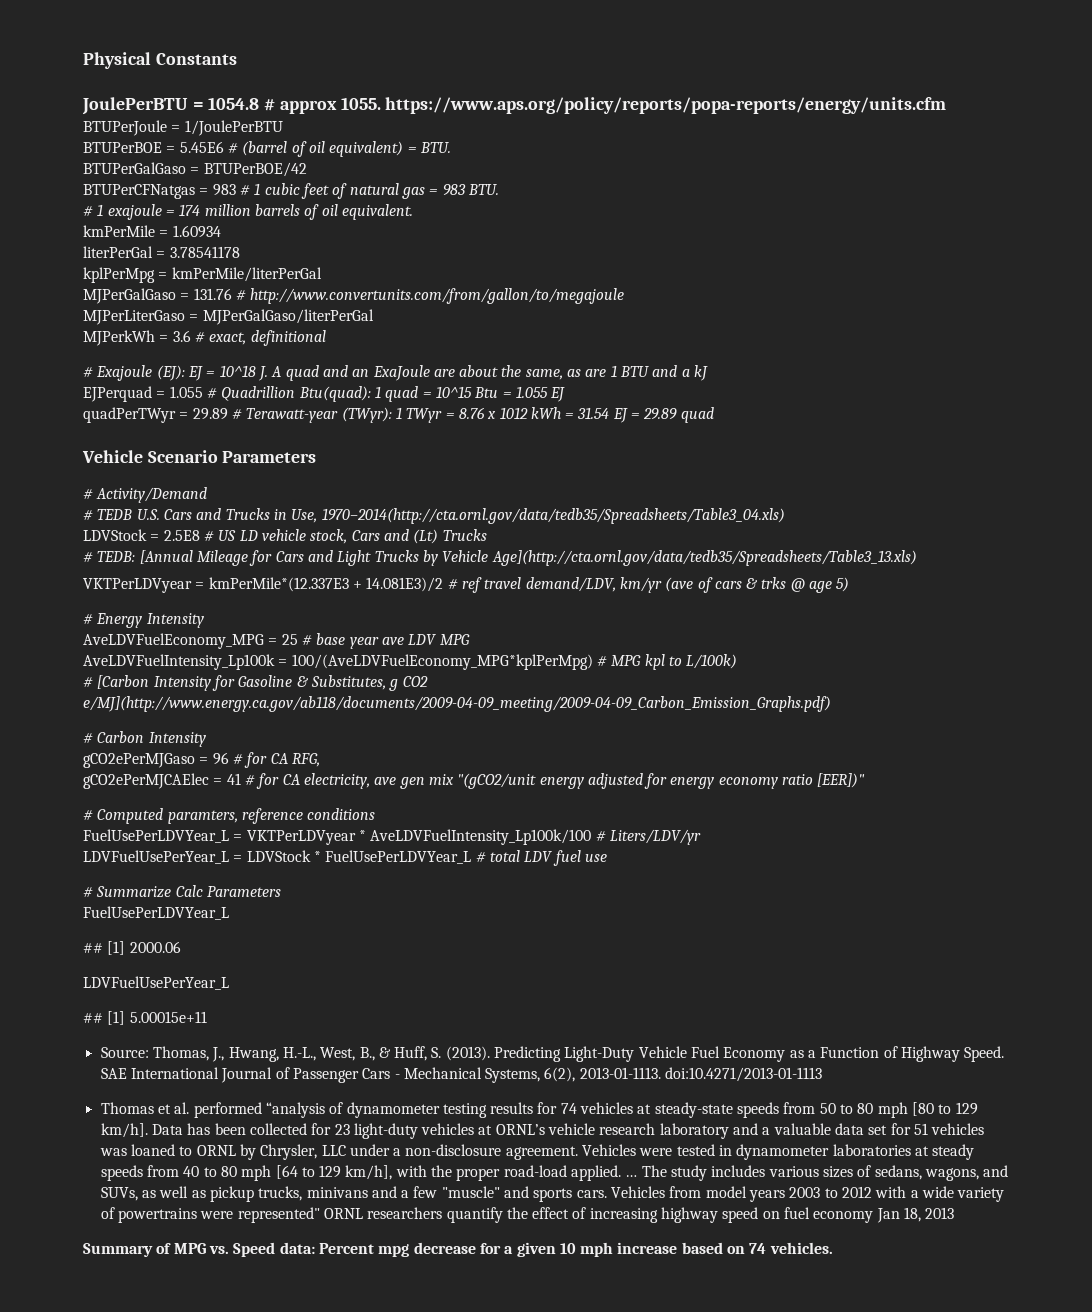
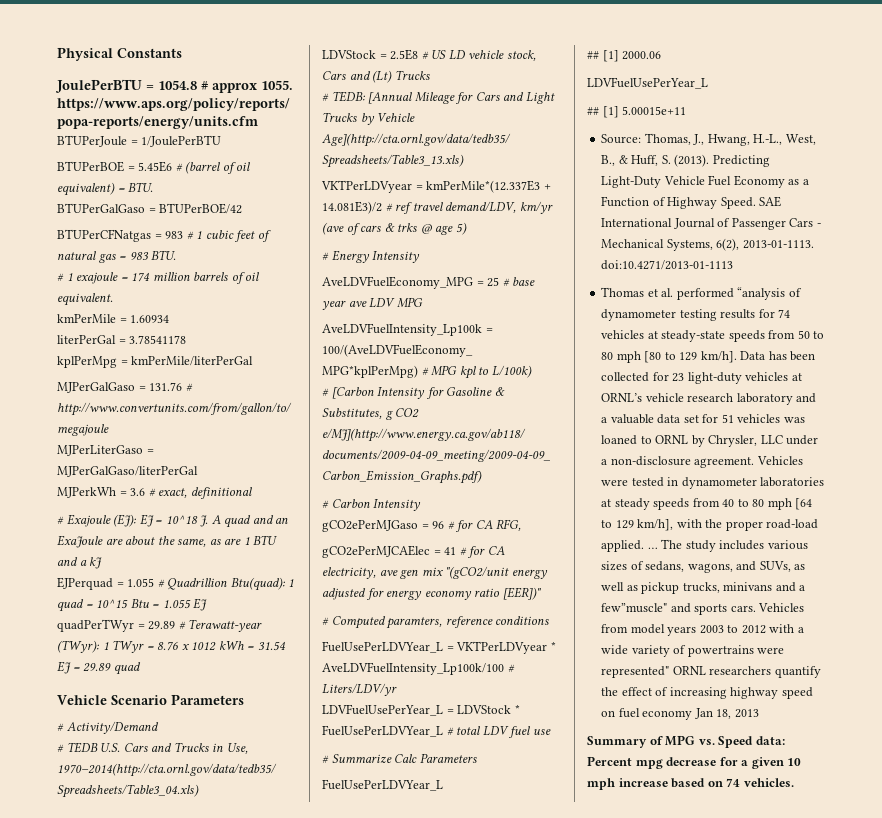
- The study includes various sizes of sedans, wagons, and SUVs, as well as pickup trucks, minivans and a few "muscle" and sports cars.
+ The study includes various sizes of sedans, wagons, and SUVs, as well as pickup trucks, minivans and a few”muscle" and sports cars.

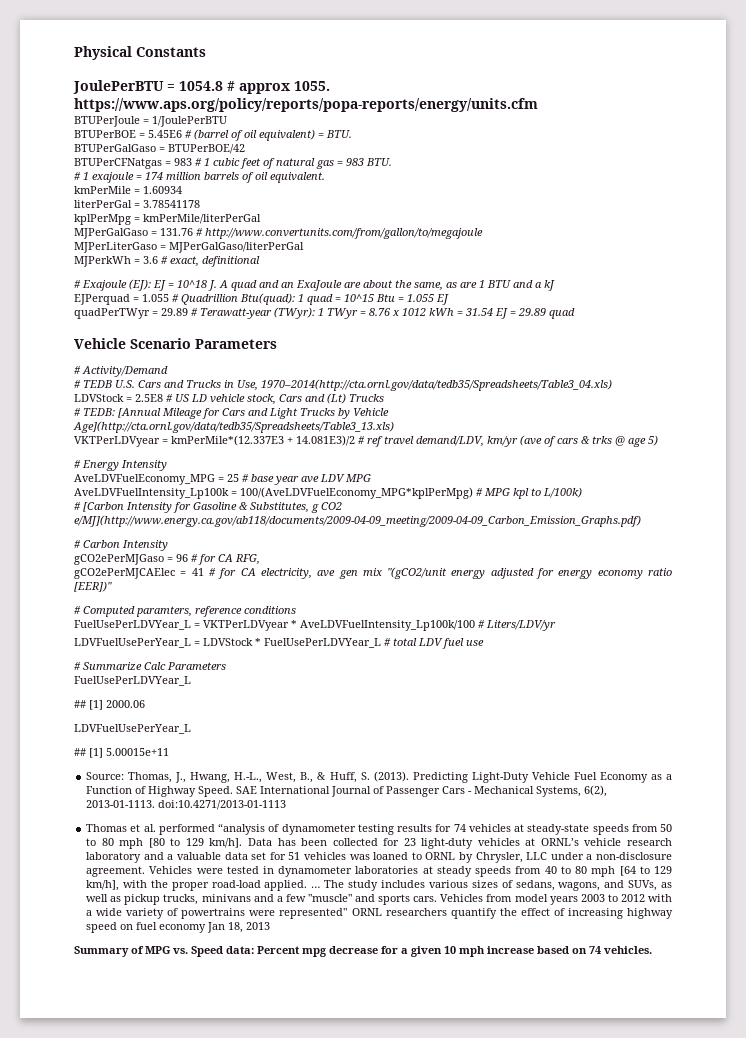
- The study includes various sizes of sedans, wagons, and SUVs, as well as pickup trucks, minivans and a few”muscle" and sports cars.
+ The study includes various sizes of sedans, wagons, and SUVs, as well as pickup trucks, minivans and a few "muscle" and sports cars.

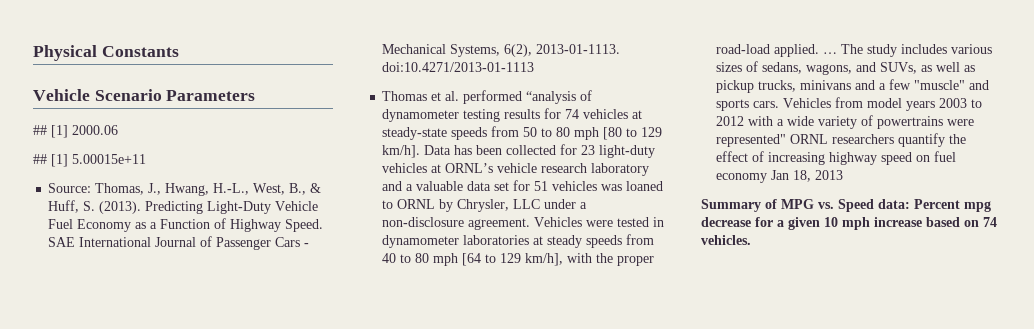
- JoulePerBTU = 1054.8 # approx 1055. https://www.aps.org/policy/reports/popa-reports/energy/units.cfm
- BTUPerJoule = 1/JoulePerBTU
- BTUPerBOE = 5.45E6 # (barrel of oil equivalent) = BTU.
- BTUPerGalGaso = BTUPerBOE/42
- BTUPerCFNatgas = 983 # 1 cubic feet of natural gas = 983 BTU.
- # 1 exajoule = 174 million barrels of oil equivalent.
- kmPerMile = 1.60934
- literPerGal = 3.78541178
- kplPerMpg = kmPerMile/literPerGal
- MJPerGalGaso = 131.76 # http://www.convertunits.com/from/gallon/to/megajoule
- MJPerLiterGaso = MJPerGalGaso/literPerGal
- MJPerkWh = 3.6 # exact, definitional
- # Exajoule (EJ): EJ = 10^18 J. A quad and an ExaJoule are about the same, as are 1 BTU and a kJ
- EJPerquad = 1.055 # Quadrillion Btu(quad): 1 quad = 10^15 Btu = 1.055 EJ
- quadPerTWyr = 29.89 # Terawatt-year (TWyr): 1 TWyr = 8.76 x 1012 kWh = 31.54 EJ = 29.89 quad
  Vehicle Scenario Parameters
- # Activity/Demand
- # TEDB U.S. Cars and Trucks in Use, 1970–2014(http://cta.ornl.gov/data/tedb35/Spreadsheets/Table3_04.xls)
- LDVStock = 2.5E8 # US LD vehicle stock, Cars and (Lt) Trucks
- # TEDB: [Annual Mileage for Cars and Light Trucks by Vehicle Age](http://cta.ornl.gov/data/tedb35/Spreadsheets/Table3_13.xls)
- VKTPerLDVyear = kmPerMile*(12.337E3 + 14.081E3)/2 # ref travel demand/LDV, km/yr (ave of cars & trks @ age 5)
- # Energy Intensity
- AveLDVFuelEconomy_MPG = 25 # base year ave LDV MPG
- AveLDVFuelIntensity_Lp100k = 100/(AveLDVFuelEconomy_MPG*kplPerMpg) # MPG kpl to L/100k)
- # [Carbon Intensity for Gasoline & Substitutes, g CO2 e/MJ](http://www.energy.ca.gov/ab118/documents/2009-04-09_meeting/2009-04-09_Carbon_Emission_Graphs.pdf)
- # Carbon Intensity
- gCO2ePerMJGaso = 96 # for CA RFG,
- gCO2ePerMJCAElec = 41 # for CA electricity, ave gen mix "(gCO2/unit energy adjusted for energy economy ratio [EER])"
- # Computed paramters, reference conditions
- FuelUsePerLDVYear_L = VKTPerLDVyear * AveLDVFuelIntensity_Lp100k/100 # Liters/LDV/yr
- LDVFuelUsePerYear_L = LDVStock * FuelUsePerLDVYear_L # total LDV fuel use
- # Summarize Calc Parameters
- FuelUsePerLDVYear_L
  ## [1] 2000.06
- LDVFuelUsePerYear_L

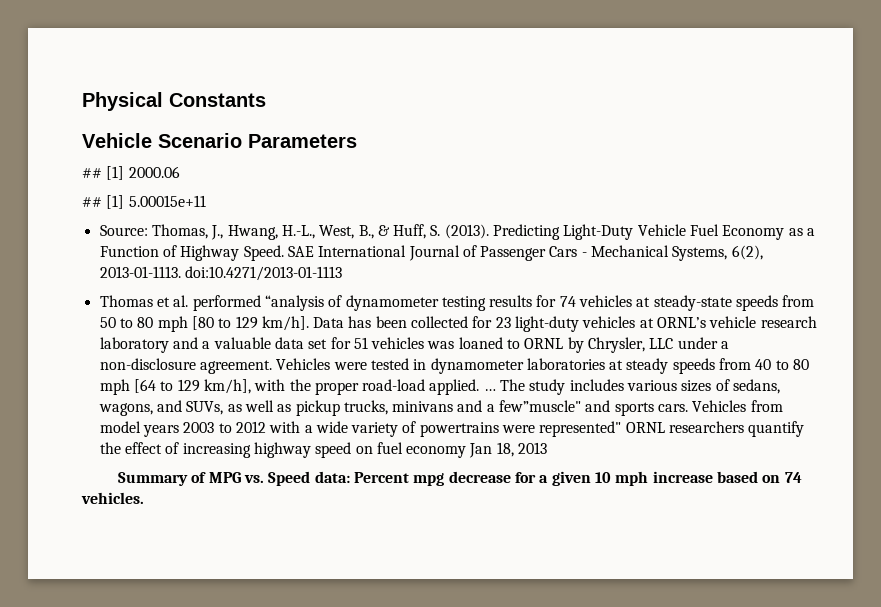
- The study includes various sizes of sedans, wagons, and SUVs, as well as pickup trucks, minivans and a few "muscle" and sports cars.
+ The study includes various sizes of sedans, wagons, and SUVs, as well as pickup trucks, minivans and a few”muscle" and sports cars.

